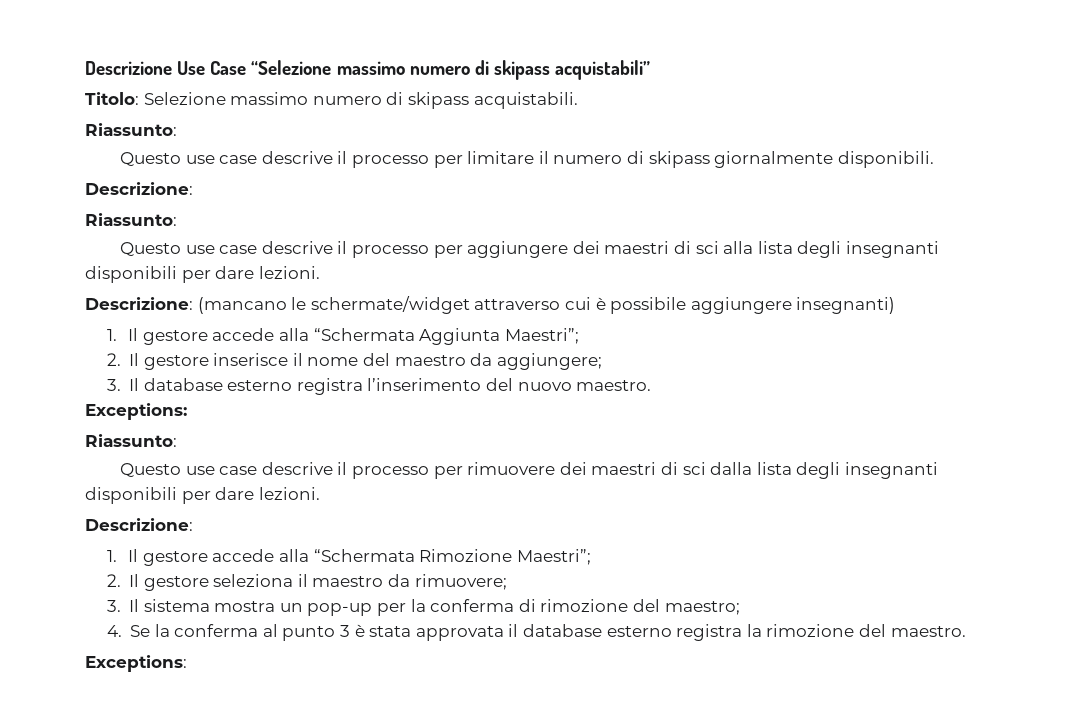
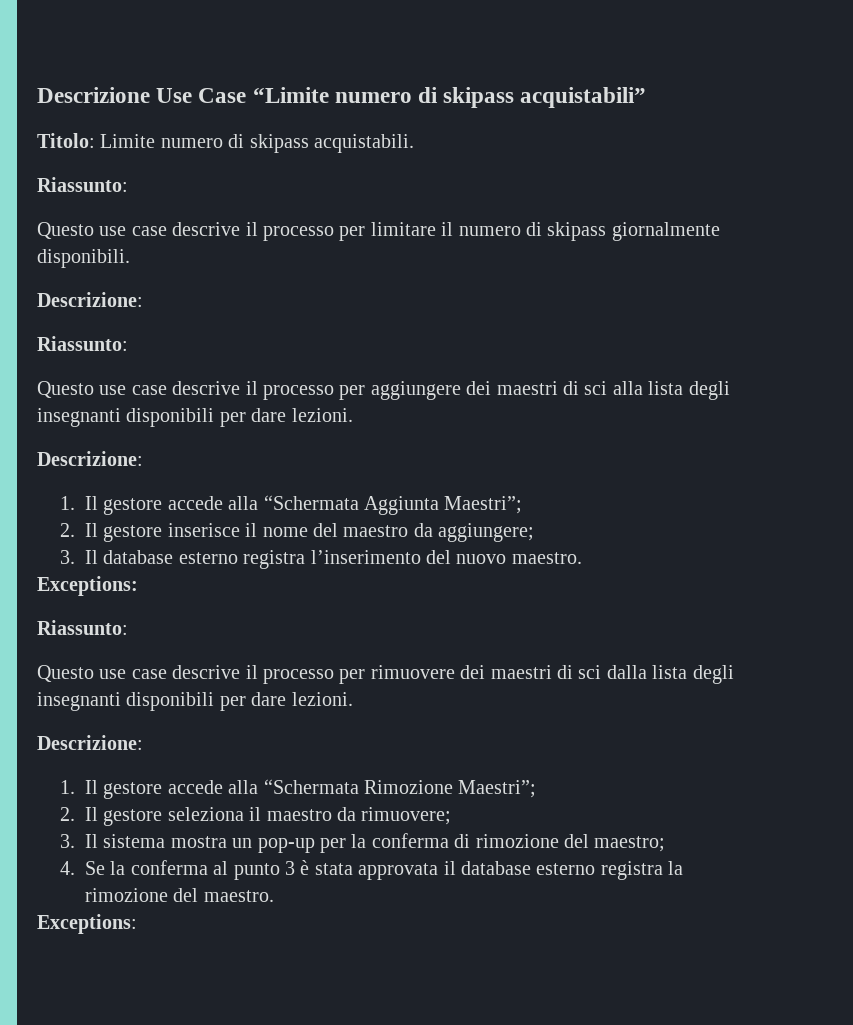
- Descrizione Use Case “Selezione massimo numero di skipass acquistabili”
+ Descrizione Use Case “Limite numero di skipass acquistabili”
- Titolo: Selezione massimo numero di skipass acquistabili.
+ Titolo: Limite numero di skipass acquistabili.
  Questo use case descrive il processo per aggiungere dei maestri di sci alla lista degli insegnanti disponibili per dare lezioni.
- Descrizione: (mancano le schermate/widget attraverso cui è possibile aggiungere insegnanti)
+ Descrizione:

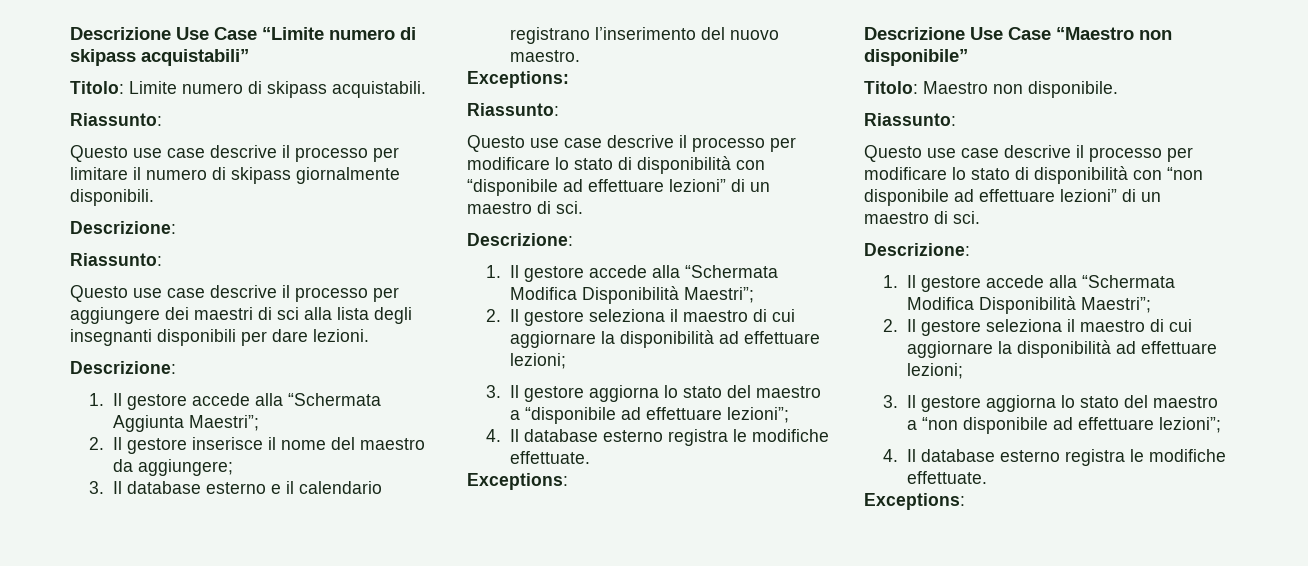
- 3. Il database esterno registra l’inserimento del nuovo maestro.
+ 3. Il database esterno e il calendario registrano l’inserimento del nuovo maestro.
- Questo use case descrive il processo per rimuovere dei maestri di sci dalla lista degli insegnanti disponibili per dare lezioni.
+ Questo use case descrive il processo per modificare lo stato di disponibilità con “disponibile ad effettuare lezioni” di un maestro di sci.
  Descrizione:
- 1. Il gestore accede alla “Schermata Rimozione Maestri”;
- 2. Il gestore seleziona il maestro da rimuovere;
- 3. Il sistema mostra un pop-up per la conferma di rimozione del maestro;
- 4. Se la conferma al punto 3 è stata approvata il database esterno registra la rimozione del maestro.
+ 1. Il gestore accede alla “Schermata Modifica Disponibilità Maestri”;
+ 2. Il gestore seleziona il maestro di cui aggiornare la disponibilità ad effettuare lezioni;
+ 3. Il gestore aggiorna lo stato del maestro a “disponibile ad effettuare lezioni”;
+ 4. Il database esterno registra le modifiche effettuate.
+ Exceptions:
+ Descrizione Use Case “Maestro non disponibile”
+ Titolo: Maestro non disponibile.
+ Riassunto:
+ Questo use case descrive il processo per modificare lo stato di disponibilità con “non disponibile ad effettuare lezioni” di un maestro di sci.
+ Descrizione:
+ 1. Il gestore accede alla “Schermata Modifica Disponibilità Maestri”;
+ 2. Il gestore seleziona il maestro di cui aggiornare la disponibilità ad effettuare lezioni;
+ 3. Il gestore aggiorna lo stato del maestro a “non disponibile ad effettuare lezioni”;
+ 4. Il database esterno registra le modifiche effettuate.

